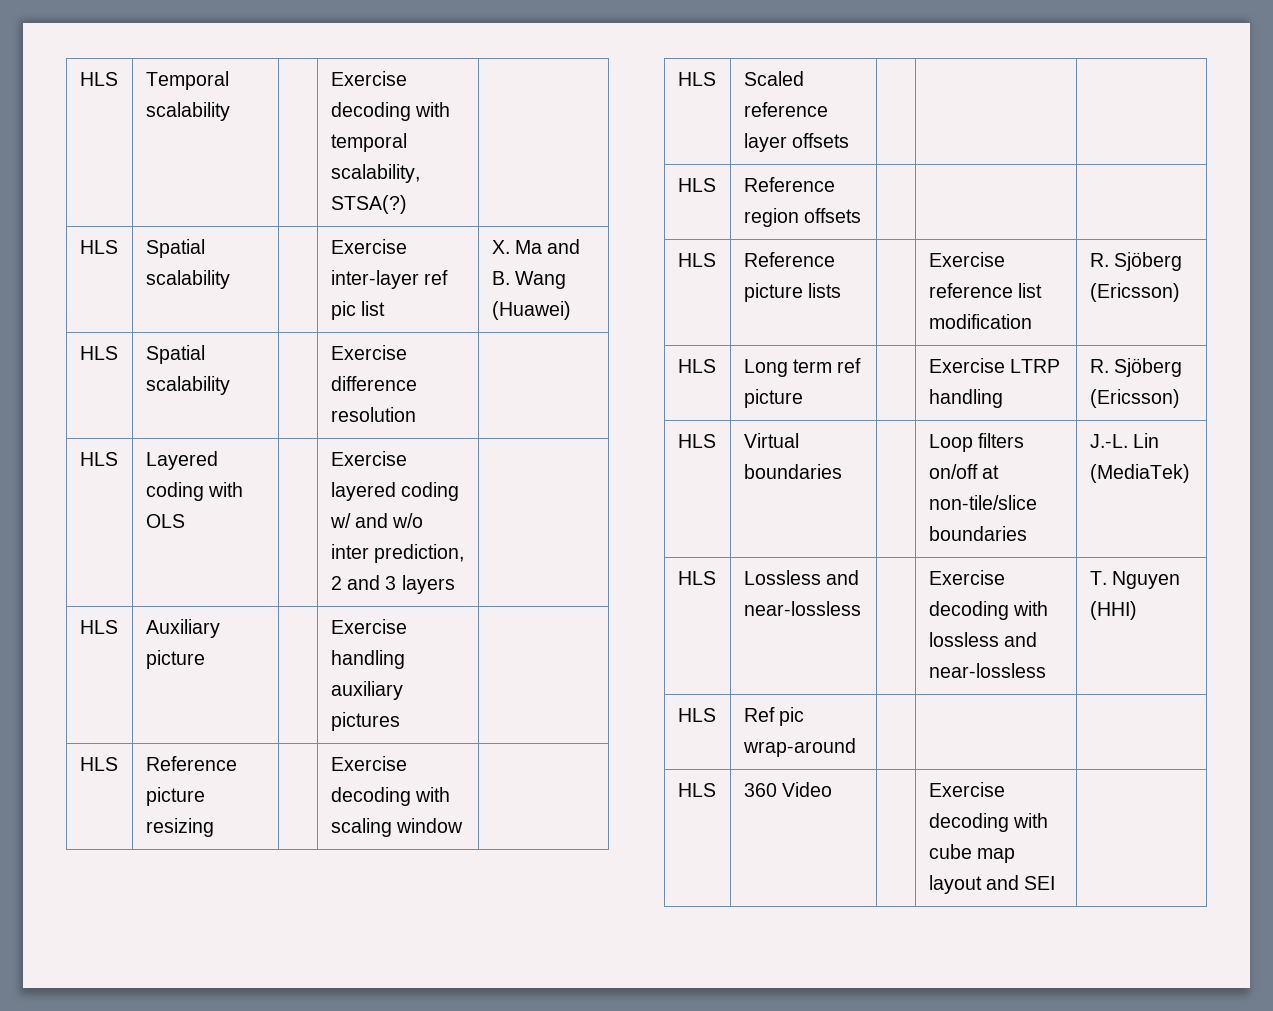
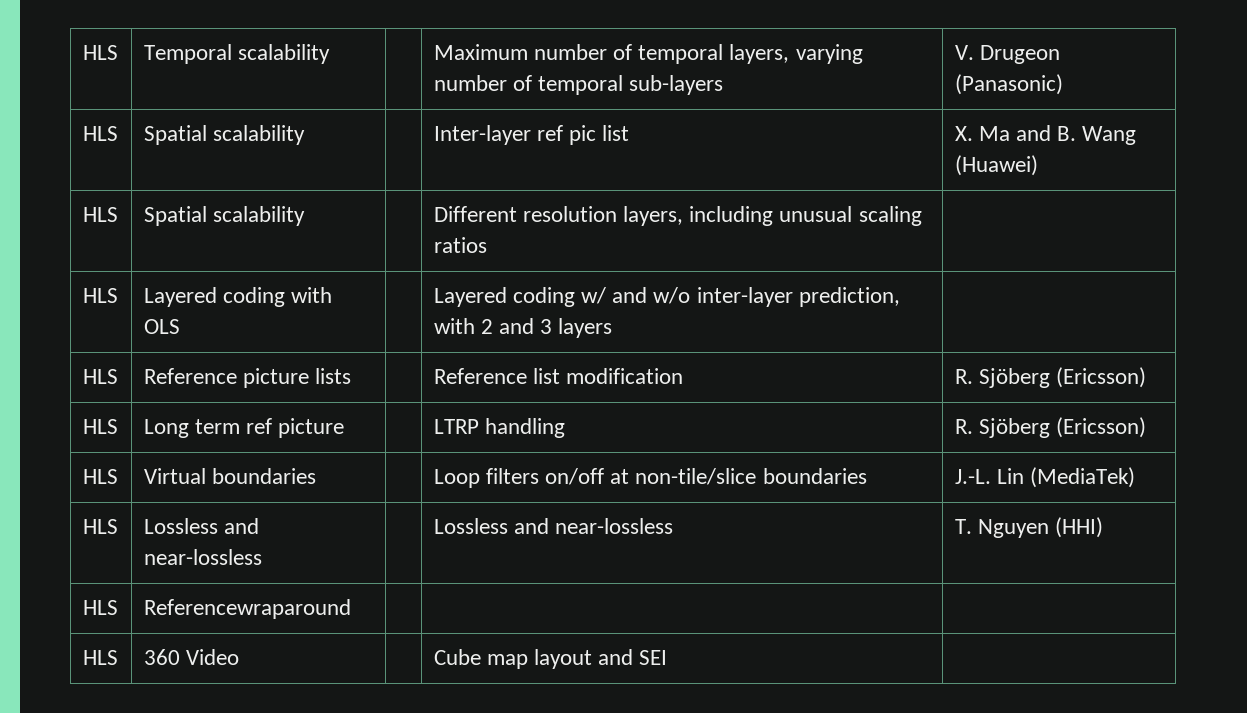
- HLS | Temporal scalability | | Exercise decoding with temporal scalability, STSA(?) |
- HLS | Spatial scalability | | Exercise inter-layer ref pic list | X. Ma and B. Wang (Huawei)
+ HLS | Temporal scalability | | Maximum number of temporal layers, varying number of temporal sub-layers | V. Drugeon (Panasonic)
+ HLS | Spatial scalability | | Inter-layer ref pic list | X. Ma and B. Wang (Huawei)
- HLS | Spatial scalability | | Exercise difference resolution |
+ HLS | Spatial scalability | | Different resolution layers, including unusual scaling ratios |
- HLS | Layered coding with OLS | | Exercise layered coding w/ and w/o inter prediction, 2 and 3 layers |
+ HLS | Layered coding with OLS | | Layered coding w/ and w/o inter-layer prediction, with 2 and 3 layers |
- HLS | Auxiliary picture | | Exercise handling auxiliary pictures |
- HLS | Reference picture resizing | | Exercise decoding with scaling window |
- HLS | Scaled reference layer offsets | | |
- HLS | Reference region offsets | | |
- HLS | Reference picture lists | | Exercise reference list modification | R. Sjöberg (Ericsson)
+ HLS | Reference picture lists | | Reference list modification | R. Sjöberg (Ericsson)
- HLS | Long term ref picture | | Exercise LTRP handling | R. Sjöberg (Ericsson)
+ HLS | Long term ref picture | | LTRP handling | R. Sjöberg (Ericsson)
- HLS | Lossless and near-lossless | | Exercise decoding with lossless and near-lossless | T. Nguyen (HHI)
+ HLS | Lossless and near-lossless | | Lossless and near-lossless | T. Nguyen (HHI)
- HLS | Ref pic wrap-around | | |
+ HLS | Referencewraparound | | |
- HLS | 360 Video | | Exercise decoding with cube map layout and SEI |
+ HLS | 360 Video | | Cube map layout and SEI |

